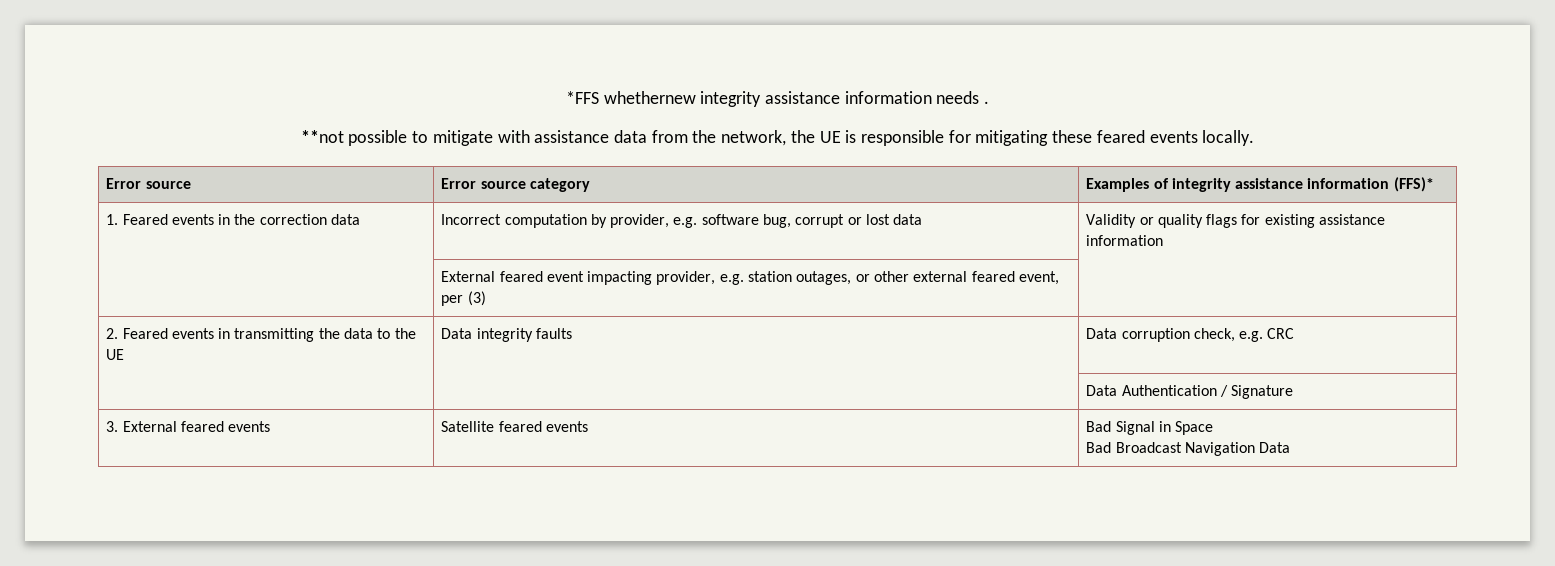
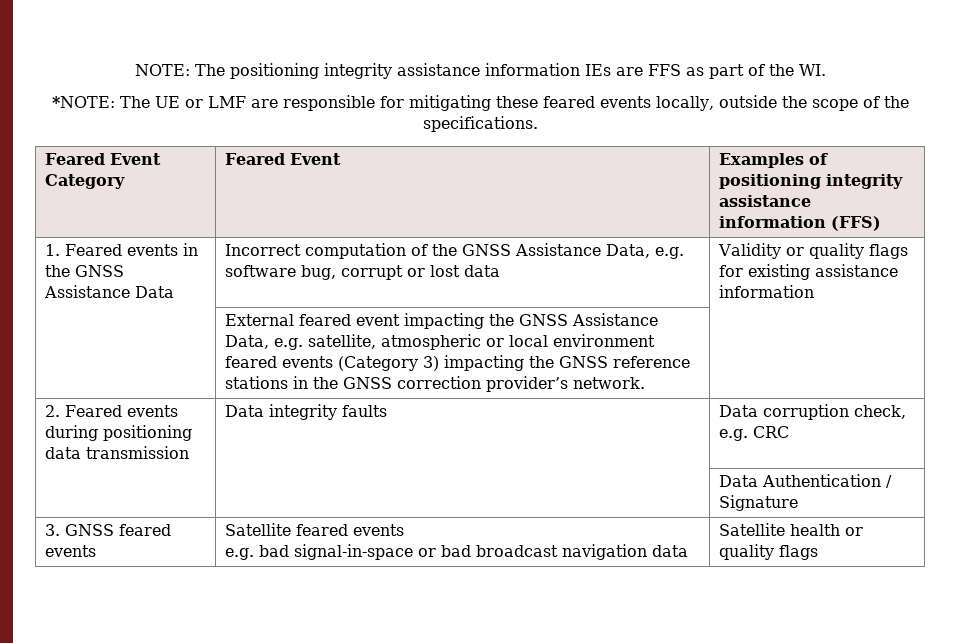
- *FFS whethernew integrity assistance information needs .
- **not possible to mitigate with assistance data from the network, the UE is responsible for mitigating these feared events locally.
- Error source | Error source category | Examples of integrity assistance information (FFS)*
+ NOTE: The positioning integrity assistance information IEs are FFS as part of the WI.
+ *NOTE: The UE or LMF are responsible for mitigating these feared events locally, outside the scope of the specifications.
+ Feared Event Category | Feared Event | Examples of positioning integrity assistance information (FFS)
- 1. Feared events in the correction data | Incorrect computation by provider, e.g. software bug, corrupt or lost data | Validity or quality flags for existing assistance information
+ 1. Feared events in the GNSS Assistance Data | Incorrect computation of the GNSS Assistance Data, e.g. software bug, corrupt or lost data | Validity or quality flags for existing assistance information
- | External feared event impacting provider, e.g. station outages, or other external feared event, per (3) |
- 2. Feared events in transmitting the data to the UE | Data integrity faults | Data corruption check, e.g. CRC
+ | External feared event impacting the GNSS Assistance Data, e.g. satellite, atmospheric or local environment feared events (Category 3) impacting the GNSS reference stations in the GNSS correction provider’s network. |
+ 2. Feared events during positioning data transmission | Data integrity faults | Data corruption check, e.g. CRC
- 3. External feared events | Satellite feared events | Bad Signal in Space
- Bad Broadcast Navigation Data
+ 3. GNSS feared events | Satellite feared events
+ e.g. bad signal-in-space or bad broadcast navigation data | Satellite health or quality flags

